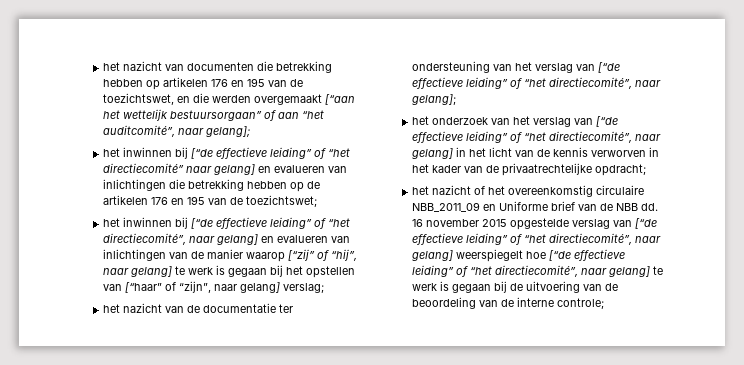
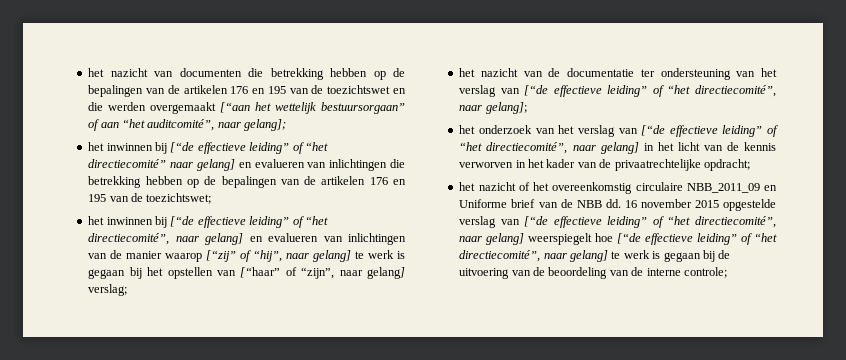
- het nazicht van documenten die betrekking hebben op artikelen 176 en 195 van de toezichtswet, en die werden overgemaakt [“aan het wettelijk bestuursorgaan” of aan “het auditcomité”, naar gelang];
+ het nazicht van documenten die betrekking hebben op de bepalingen van de artikelen 176 en 195 van de toezichtswet en die werden overgemaakt [“aan het wettelijk bestuursorgaan” of aan “het auditcomité”, naar gelang];
- het inwinnen bij [“de effectieve leiding” of “het directiecomité” naar gelang] en evalueren van inlichtingen die betrekking hebben op de artikelen 176 en 195 van de toezichtswet;
+ het inwinnen bij [“de effectieve leiding” of “het directiecomité” naar gelang] en evalueren van inlichtingen die betrekking hebben op de bepalingen van de artikelen 176 en 195 van de toezichtswet;

